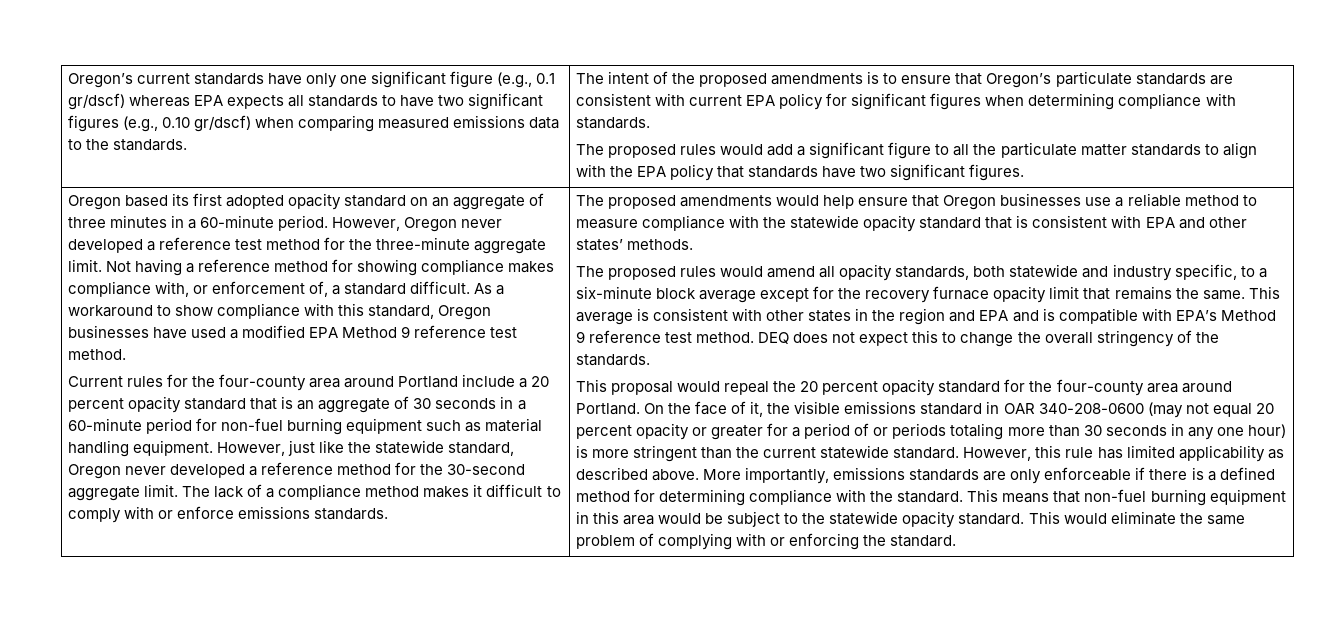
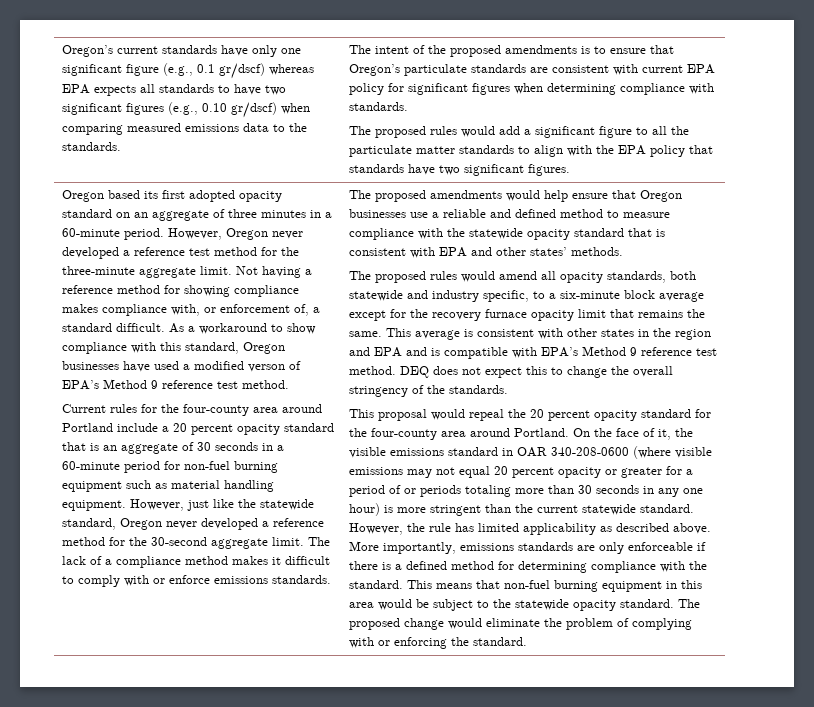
- As a workaround to show compliance with this standard, Oregon businesses have used a modified EPA Method 9 reference test method.
+ As a workaround to show compliance with this standard, Oregon businesses have used a modified verson of EPA’s Method 9 reference test method.
- The proposed amendments would help ensure that Oregon businesses use a reliable method to measure compliance with the statewide opacity standard that is consistent with EPA and other states’ methods.
+ The proposed amendments would help ensure that Oregon businesses use a reliable and defined method to measure compliance with the statewide opacity standard that is consistent with EPA and other states’ methods.
- On the face of it, the visible emissions standard in OAR 340-208-0600 (may not equal 20 percent opacity or greater for a period of or periods totaling more than 30 seconds in any one hour) is more stringent than the current statewide standard.
+ On the face of it, the visible emissions standard in OAR 340-208-0600 (where visible emissions may not equal 20 percent opacity or greater for a period of or periods totaling more than 30 seconds in any one hour) is more stringent than the current statewide standard.
- However, this rule has limited applicability as described above.
+ However, the rule has limited applicability as described above.
- This would eliminate the same problem of complying with or enforcing the standard.
+ The proposed change would eliminate the problem of complying with or enforcing the standard.

